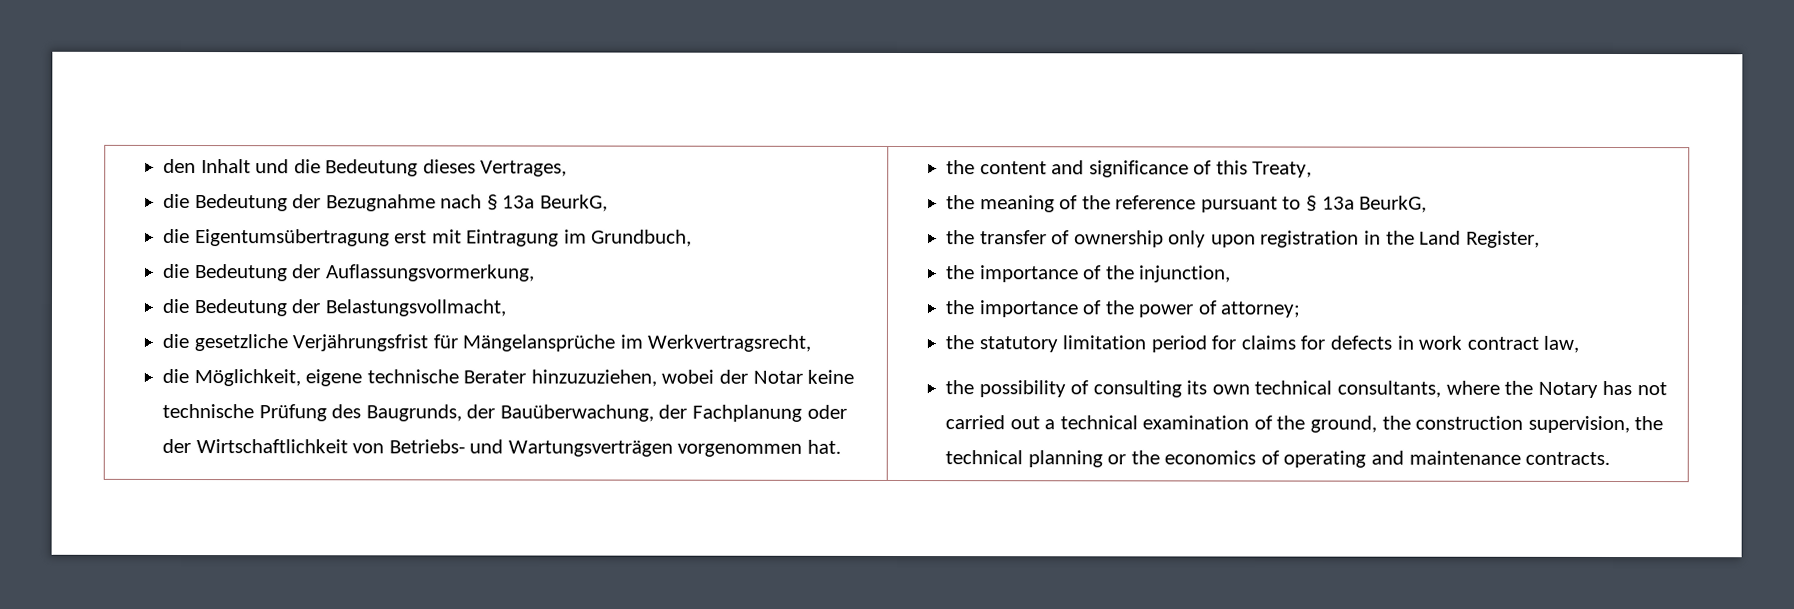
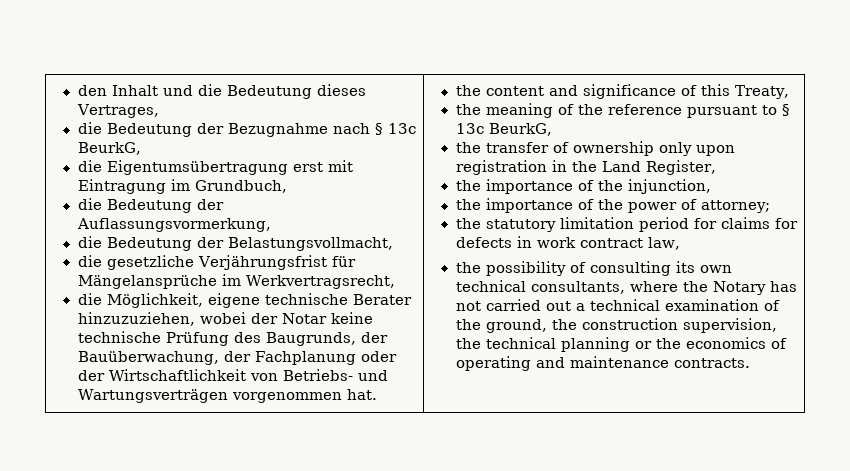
- die Bedeutung der Bezugnahme nach § 13a BeurkG,
+ die Bedeutung der Bezugnahme nach § 13c BeurkG,
- the meaning of the reference pursuant to § 13a BeurkG,
+ the meaning of the reference pursuant to § 13c BeurkG,

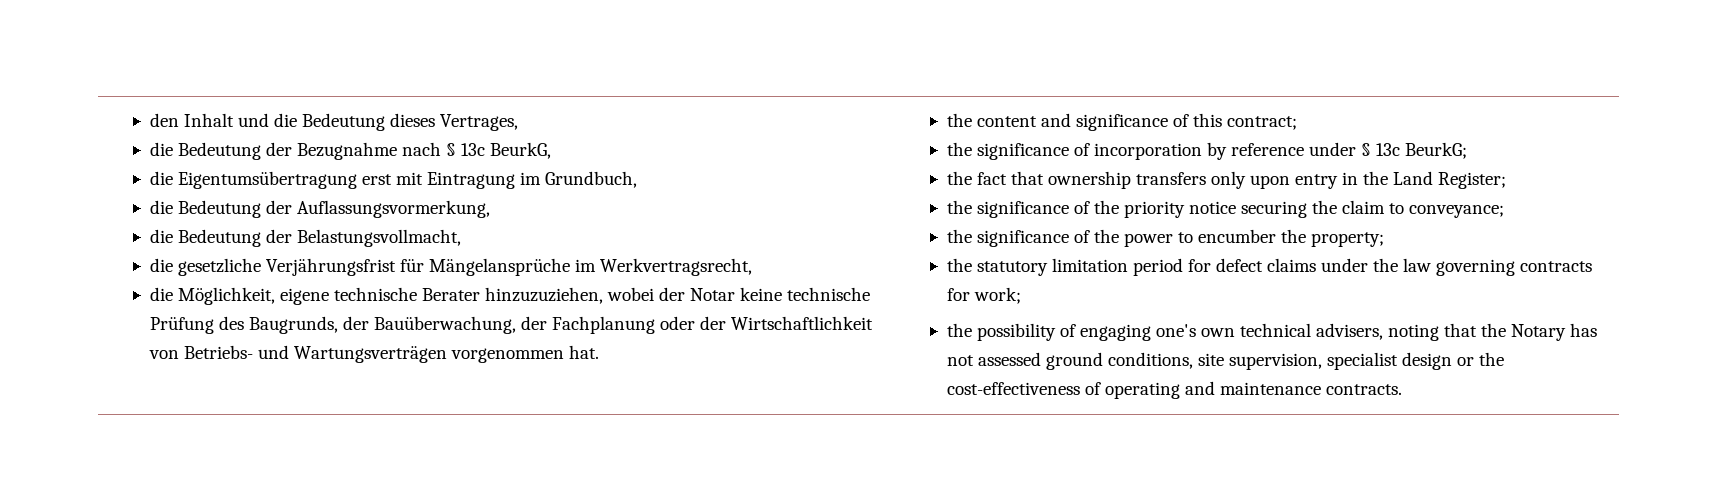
- the content and significance of this Treaty,
- the meaning of the reference pursuant to § 13c BeurkG,
- the transfer of ownership only upon registration in the Land Register,
- the importance of the injunction,
- the importance of the power of attorney;
+ the content and significance of this contract;
+ the significance of incorporation by reference under § 13c BeurkG;
+ the fact that ownership transfers only upon entry in the Land Register;
+ the significance of the priority notice securing the claim to conveyance;
+ the significance of the power to encumber the property;
- the statutory limitation period for claims for defects in work contract law,
- the possibility of consulting its own technical consultants, where the Notary has not carried out a technical examination of the ground, the construction supervision, the technical planning or the economics of operating and maintenance contracts.
+ the statutory limitation period for defect claims under the law governing contracts for work;
+ the possibility of engaging one's own technical advisers, noting that the Notary has not assessed ground conditions, site supervision, specialist design or the cost-effectiveness of operating and maintenance contracts.

